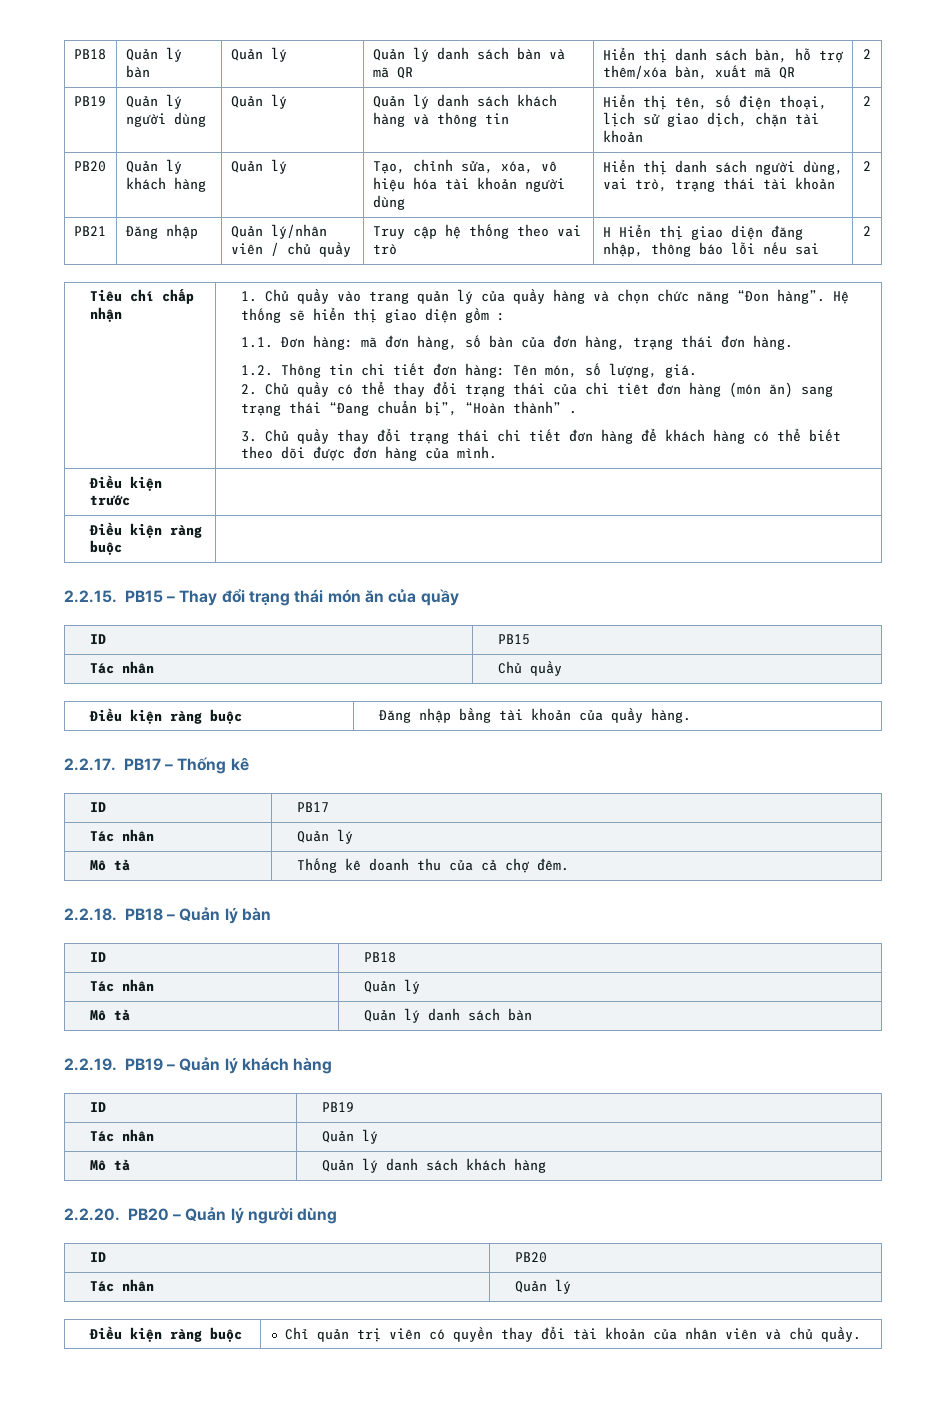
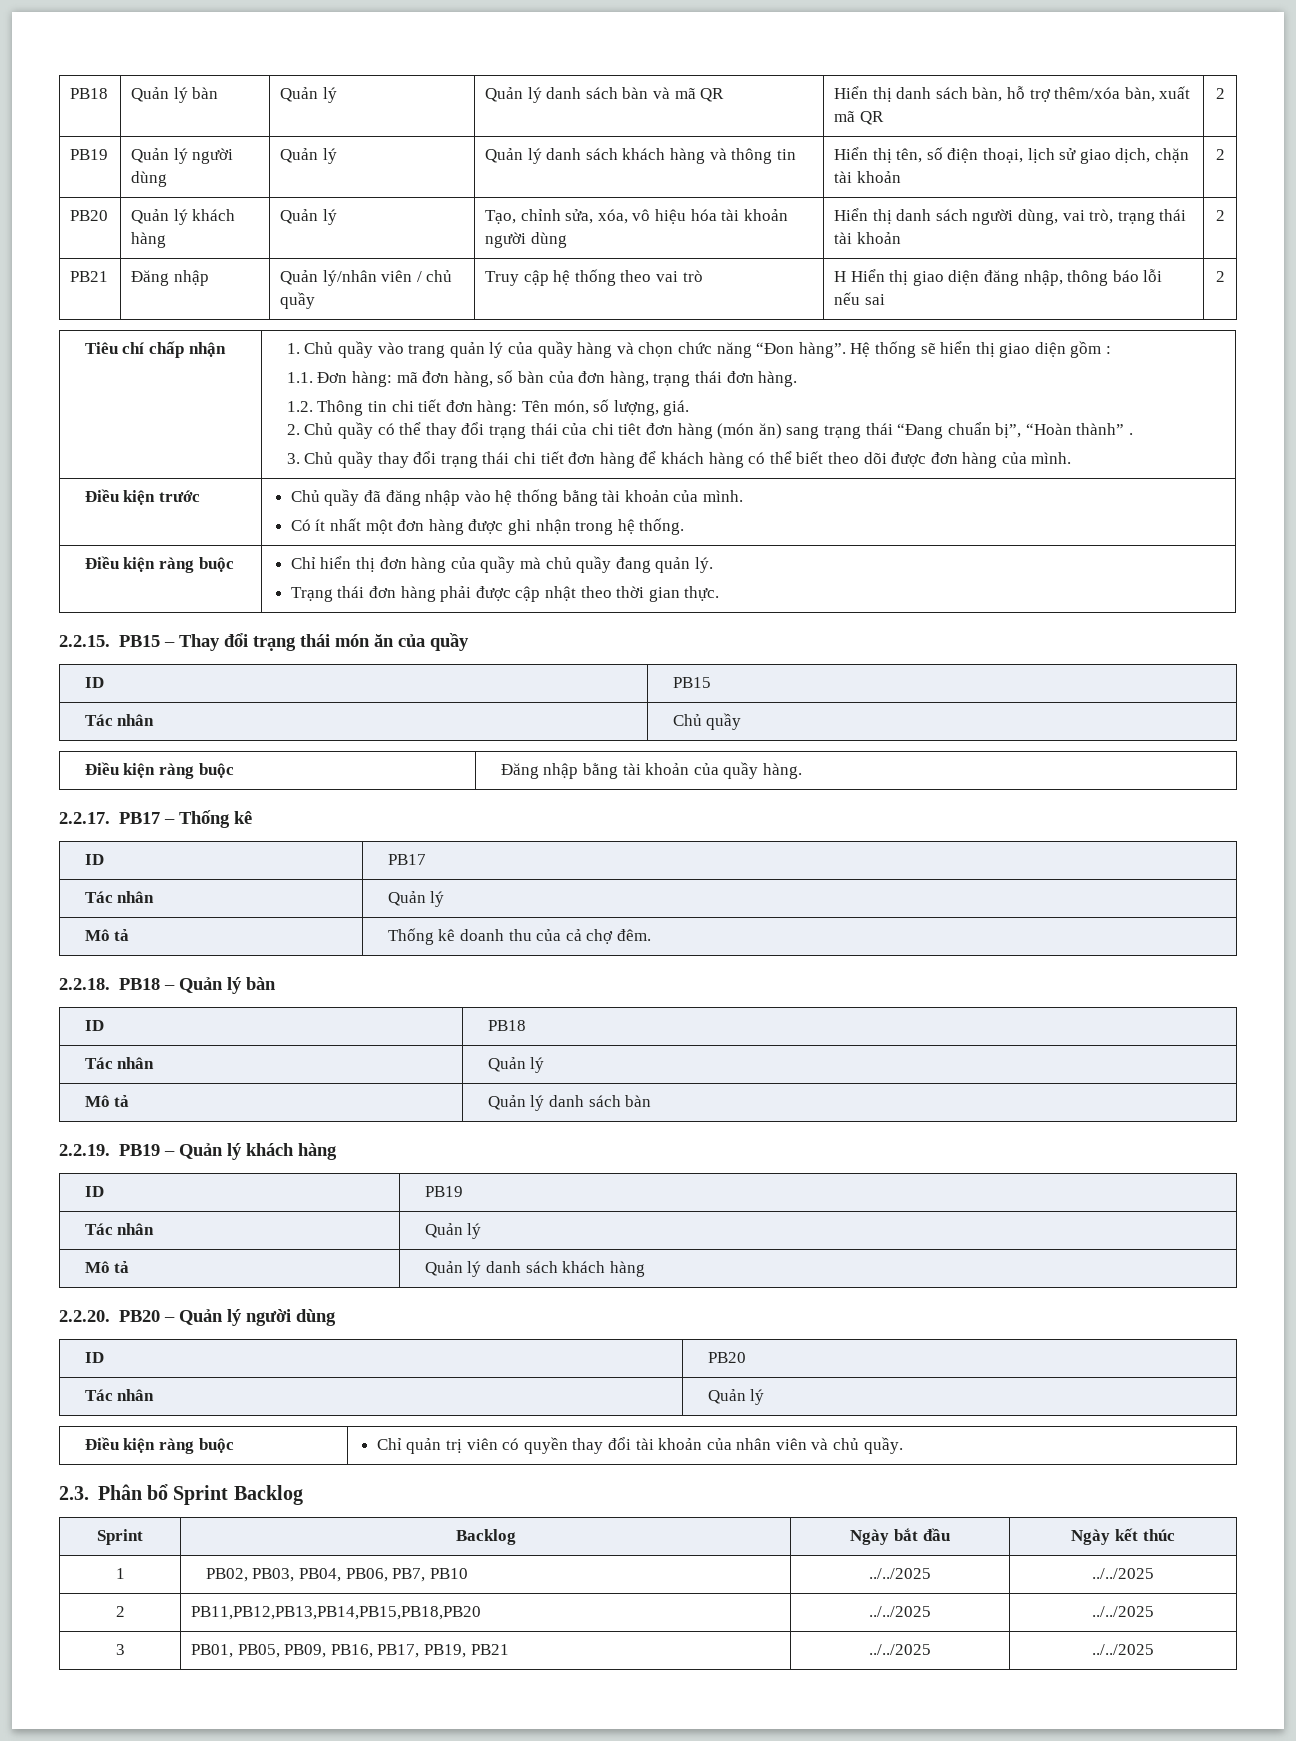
- Điều kiện trước |
- Điều kiện ràng buộc |
+ Điều kiện trước | Chủ quầy đã đăng nhập vào hệ thống bằng tài khoản của mình.
+ Có ít nhất một đơn hàng được ghi nhận trong hệ thống.
+ Điều kiện ràng buộc | Chỉ hiển thị đơn hàng của quầy mà chủ quầy đang quản lý.
+ Trạng thái đơn hàng phải được cập nhật theo thời gian thực.
+ 2.3. Phân bổ Sprint Backlog
+ Sprint | Backlog | Ngày bắt đầu | Ngày kết thúc
+ 1 | PB02, PB03, PB04, PB06, PB7, PB10 | ../../2025 | ../../2025
+ 2 | PB11,PB12,PB13,PB14,PB15,PB18,PB20 | ../../2025 | ../../2025
+ 3 | PB01, PB05, PB09, PB16, PB17, PB19, PB21 | ../../2025 | ../../2025

